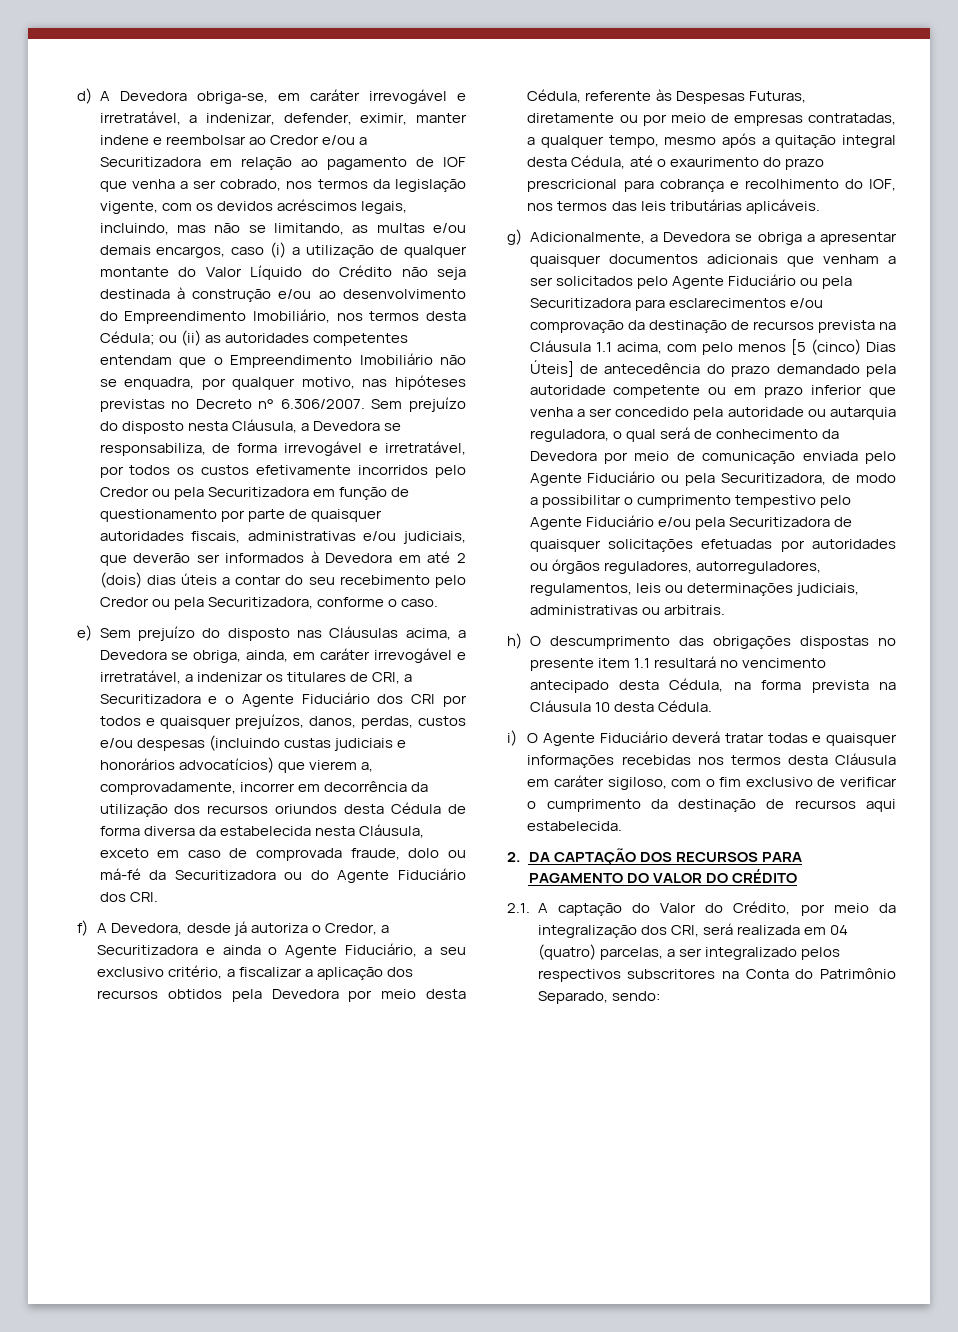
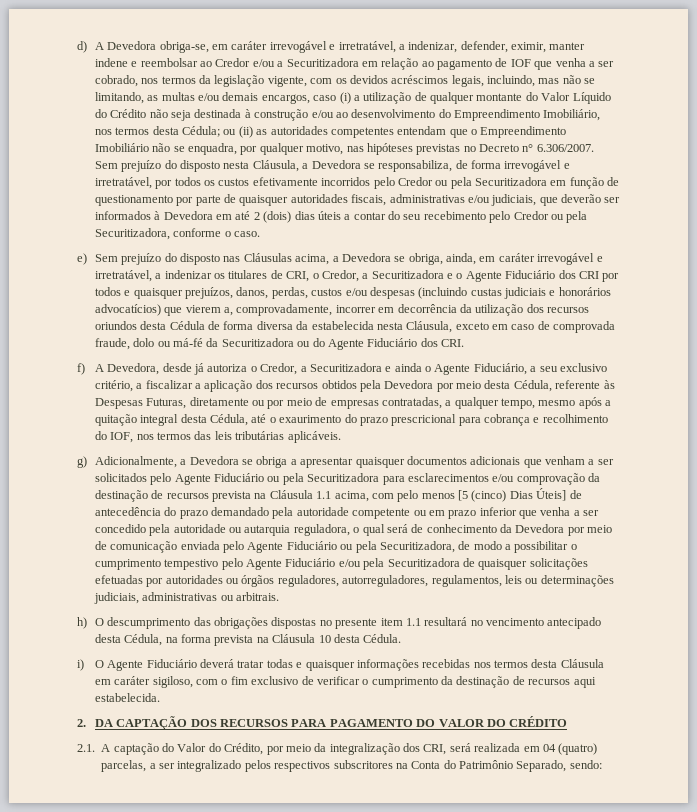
- e) Sem prejuízo do disposto nas Cláusulas acima, a Devedora se obriga, ainda, em caráter irrevogável e irretratável, a indenizar os titulares de CRI, a Securitizadora e o Agente Fiduciário dos CRI por todos e quaisquer prejuízos, danos, perdas, custos e/ou despesas (incluindo custas judiciais e honorários advocatícios) que vierem a, comprovadamente, incorrer em decorrência da utilização dos recursos oriundos desta Cédula de forma diversa da estabelecida nesta Cláusula, exceto em caso de comprovada fraude, dolo ou má-fé da Securitizadora ou do Agente Fiduciário dos CRI.
+ e) Sem prejuízo do disposto nas Cláusulas acima, a Devedora se obriga, ainda, em caráter irrevogável e irretratável, a indenizar os titulares de CRI, o Credor, a Securitizadora e o Agente Fiduciário dos CRI por todos e quaisquer prejuízos, danos, perdas, custos e/ou despesas (incluindo custas judiciais e honorários advocatícios) que vierem a, comprovadamente, incorrer em decorrência da utilização dos recursos oriundos desta Cédula de forma diversa da estabelecida nesta Cláusula, exceto em caso de comprovada fraude, dolo ou má-fé da Securitizadora ou do Agente Fiduciário dos CRI.

